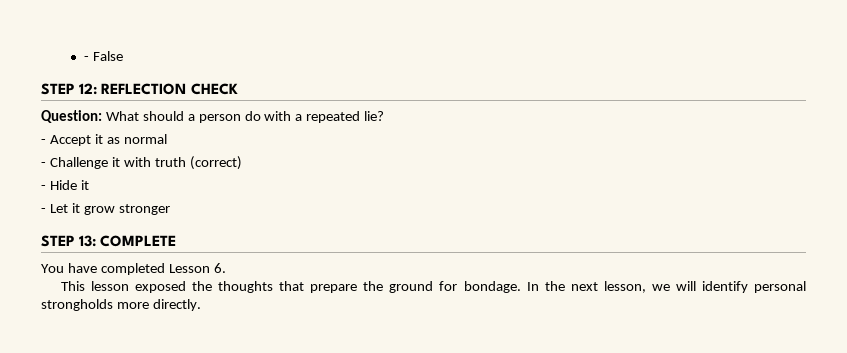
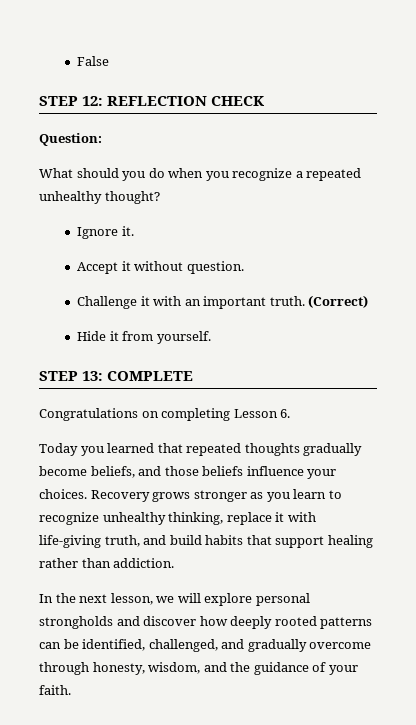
- - False
+ False
- Question: What should a person do with a repeated lie?
- - Accept it as normal
- - Challenge it with truth (correct)
- - Hide it
- - Let it grow stronger
+ Question:
+ What should you do when you recognize a repeated unhealthy thought?
+ Ignore it.
+ Accept it without question.
+ Challenge it with an important truth. (Correct)
+ Hide it from yourself.
- You have completed Lesson 6.
+ Congratulations on completing Lesson 6.
- This lesson exposed the thoughts that prepare the ground for bondage. In the next lesson, we will identify personal strongholds more directly.
+ Today you learned that repeated thoughts gradually become beliefs, and those beliefs influence your choices. Recovery grows stronger as you learn to recognize unhealthy thinking, replace it with life-giving truth, and build habits that support healing rather than addiction.
+ In the next lesson, we will explore personal strongholds and discover how deeply rooted patterns can be identified, challenged, and gradually overcome through honesty, wisdom, and the guidance of your faith.

